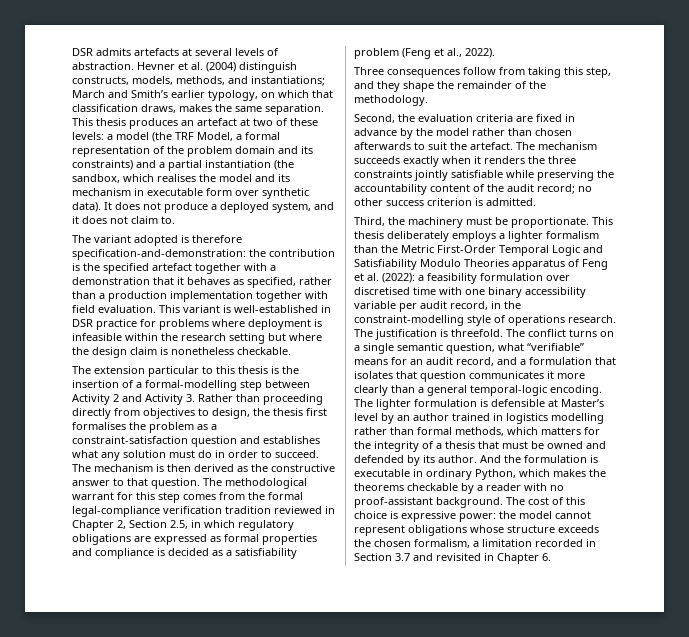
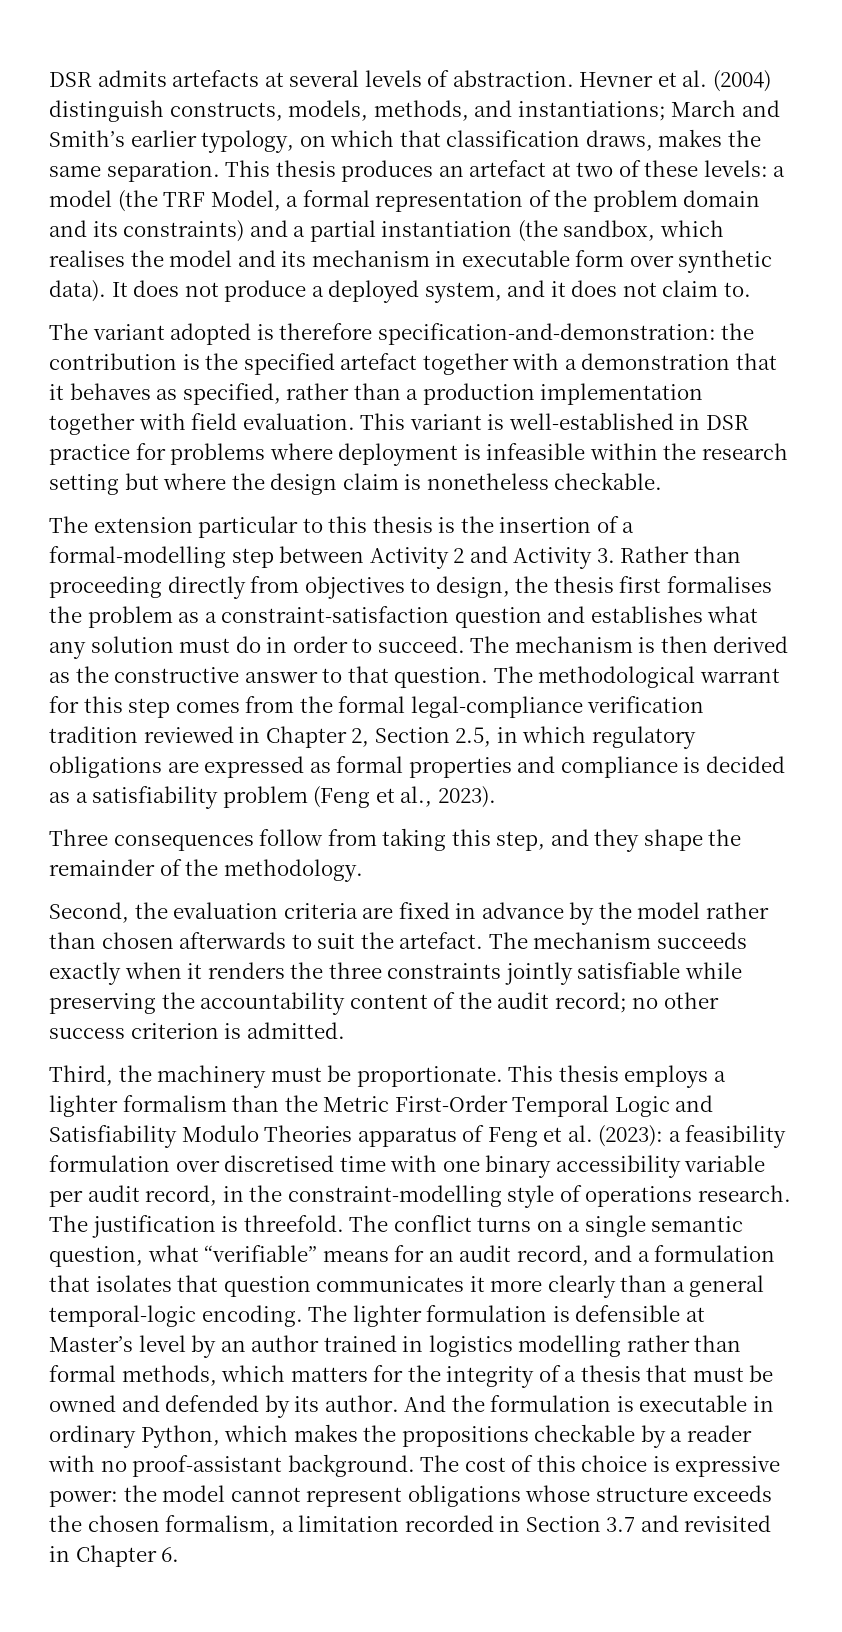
- The methodological warrant for this step comes from the formal legal-compliance verification tradition reviewed in Chapter 2, Section 2.5, in which regulatory obligations are expressed as formal properties and compliance is decided as a satisfiability problem (Feng et al., 2022).
+ The methodological warrant for this step comes from the formal legal-compliance verification tradition reviewed in Chapter 2, Section 2.5, in which regulatory obligations are expressed as formal properties and compliance is decided as a satisfiability problem (Feng et al., 2023).
- This thesis deliberately employs a lighter formalism than the Metric First-Order Temporal Logic and Satisfiability Modulo Theories apparatus of Feng et al. (2022): a feasibility formulation over discretised time with one binary accessibility variable per audit record, in the constraint-modelling style of operations research.
+ This thesis employs a lighter formalism than the Metric First-Order Temporal Logic and Satisfiability Modulo Theories apparatus of Feng et al. (2023): a feasibility formulation over discretised time with one binary accessibility variable per audit record, in the constraint-modelling style of operations research.
- And the formulation is executable in ordinary Python, which makes the theorems checkable by a reader with no proof-assistant background.
+ And the formulation is executable in ordinary Python, which makes the propositions checkable by a reader with no proof-assistant background.

